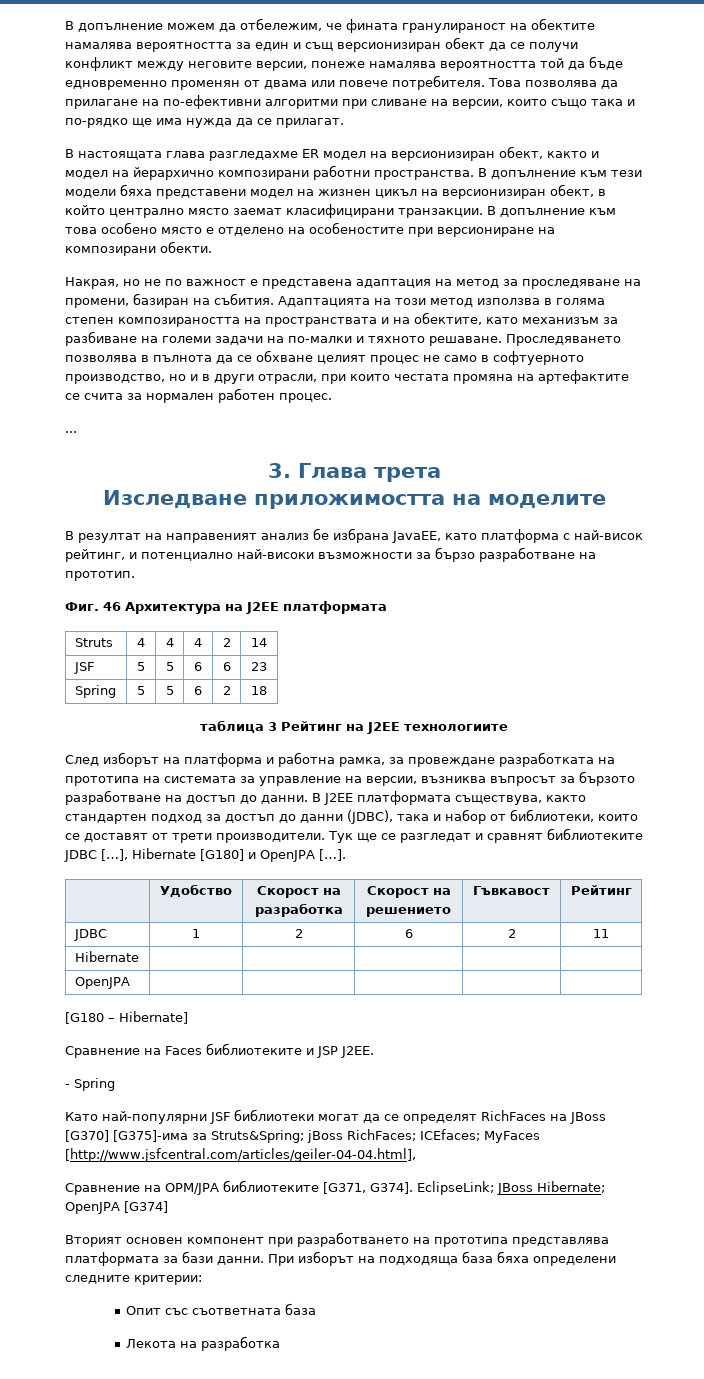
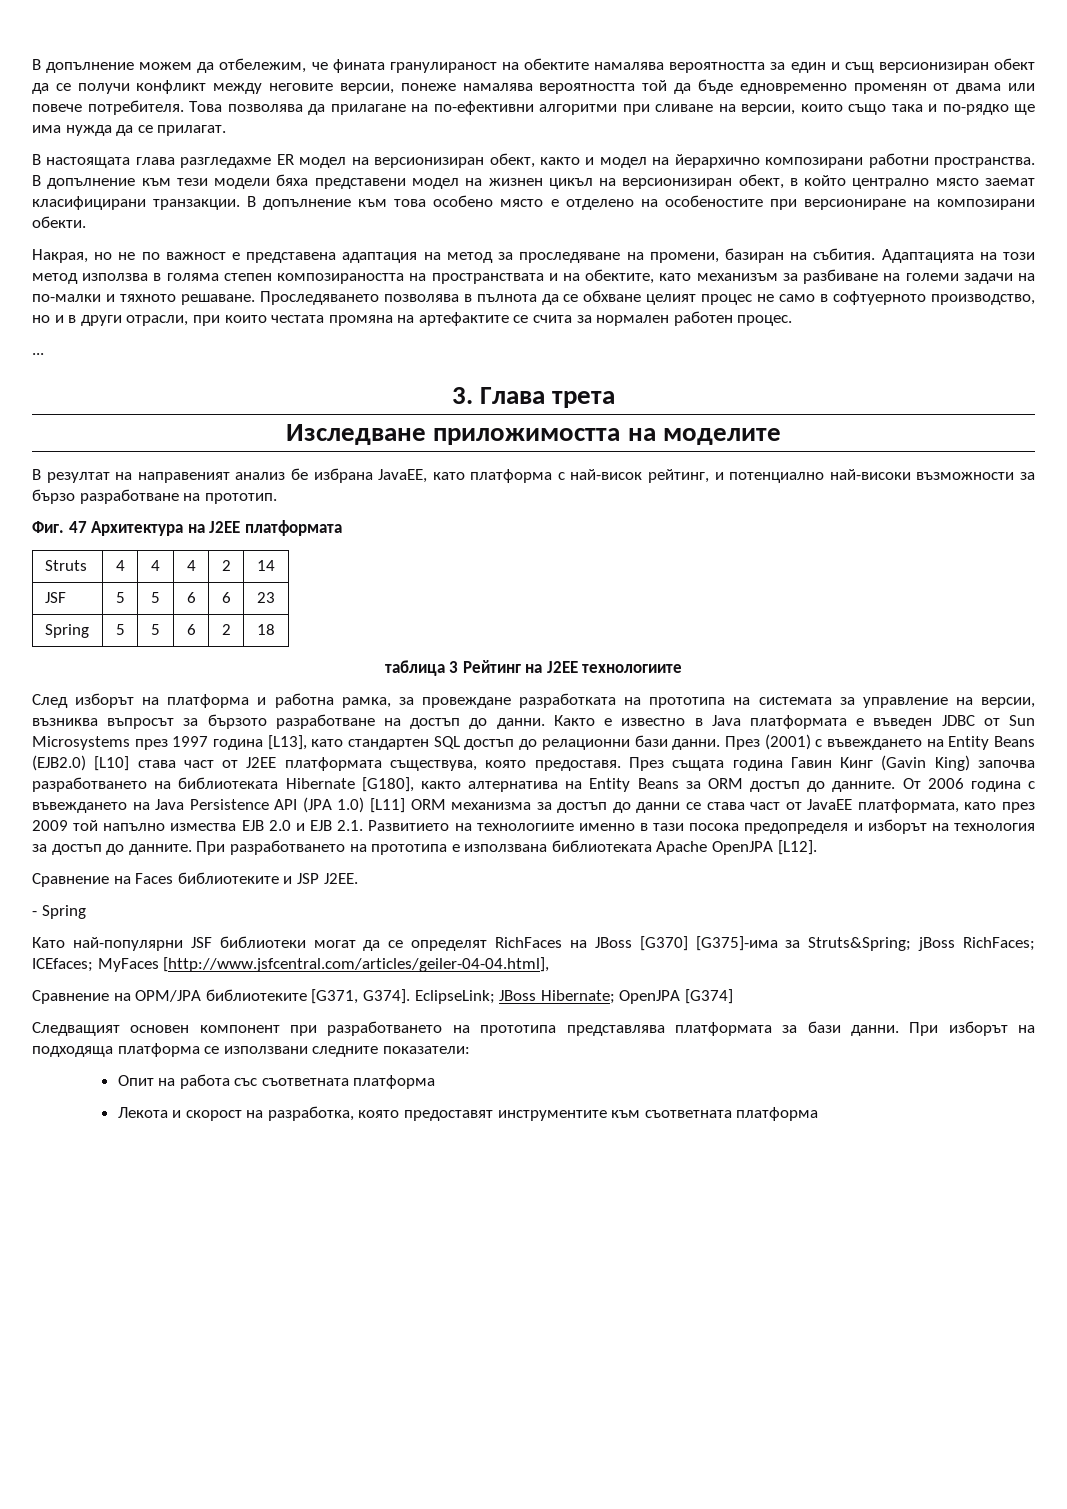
- Фиг. 46 Архитектура на J2EE платформата
+ Фиг. 47 Архитектура на J2EE платформата
- В J2EE платформата съществува, както стандартен подход за достъп до данни (JDBC), така и набор от библиотеки, които се доставят от трети производители. Тук ще се разгледат и сравнят библиотеките JDBC […], Hibernate [G180] и OpenJPA […].
- | Удобство | Скорост на разработка | Скорост на решението | Гъвкавост | Рейтинг
- JDBC | 1 | 2 | 6 | 2 | 11
- Hibernate | | | | |
- OpenJPA | | | | |
- [G180 – Hibernate]
+ Както е известно в Java платформата е въведен JDBC от Sun Microsystems през 1997 година [L13], като стандартен SQL достъп до релационни бази данни. През (2001) с въвеждането на Entity Beans (EJB2.0) [L10] става част от J2EE платформата съществува, която предоставя. През същата година Гавин Кинг (Gavin King) започва разработването на библиотеката Hibernate [G180], както алтернатива на Entity Beans за ORM достъп до данните. От 2006 година с въвеждането на Java Persistence API (JPA 1.0) [L11] ORM механизма за достъп до данни се става част от JavaЕЕ платформата, като през 2009 той напълно измества EJB 2.0 и EJB 2.1. Развитието на технологиите именно в тази посока предопределя и изборът на технология за достъп до данните. При разработването на прототипа е използвана библиотеката Apache OpenJPA [L12].
- Вторият основен компонент при разработването на прототипа представлява платформата за бази данни.
+ Следващият основен компонент при разработването на прототипа представлява платформата за бази данни.
- При изборът на подходяща база бяха определени следните критерии:
+ При изборът на подходяща платформа се използвани следните показатели:
- Опит със съответната база
+ Опит на работа със съответната платформа
- Лекота на разработка
+ Лекота и скорост на разработка, която предоставят инструментите към съответната платформа

